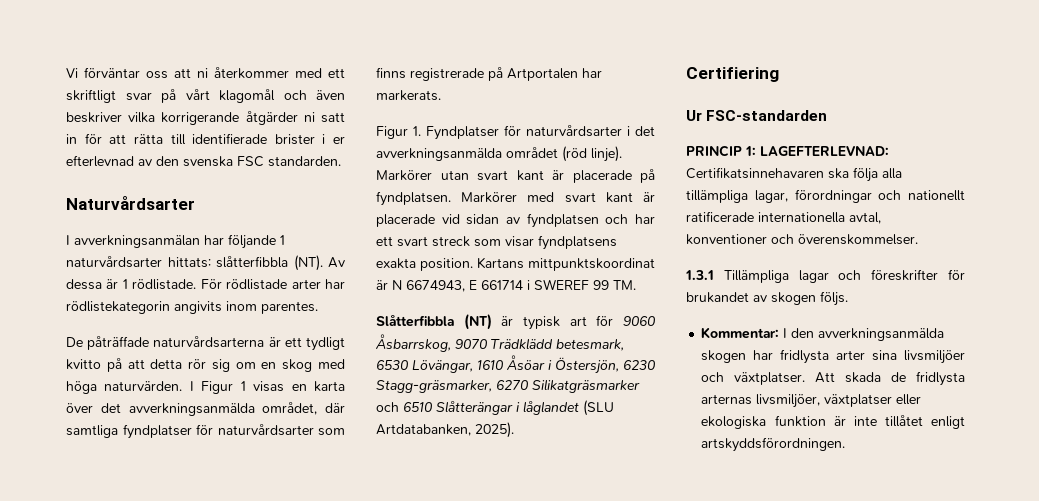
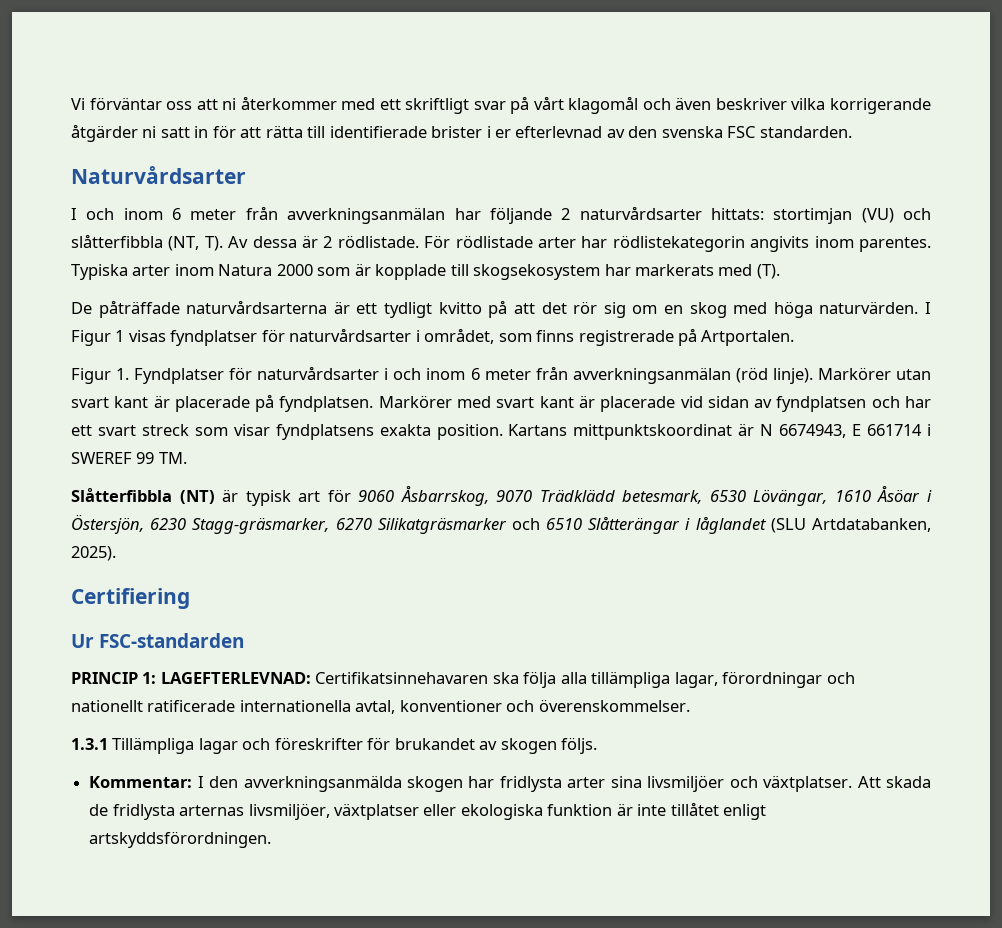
- I avverkningsanmälan har följande 1 naturvårdsarter hittats: slåtterfibbla (NT). Av dessa är 1 rödlistade.
+ I och inom 6 meter från avverkningsanmälan har följande 2 naturvårdsarter hittats: stortimjan (VU) och slåtterfibbla (NT, T). Av dessa är 2 rödlistade.
+ Typiska arter inom Natura 2000 som är kopplade till skogsekosystem har markerats med (T).
- De påträffade naturvårdsarterna är ett tydligt kvitto på att detta rör sig om en skog med höga naturvärden.
+ De påträffade naturvårdsarterna är ett tydligt kvitto på att det rör sig om en skog med höga naturvärden.
- I Figur 1 visas en karta över det avverkningsanmälda området, där samtliga fyndplatser för naturvårdsarter som finns registrerade på Artportalen har markerats.
+ I Figur 1 visas fyndplatser för naturvårdsarter i området, som finns registrerade på Artportalen.
- Figur 1. Fyndplatser för naturvårdsarter i det avverkningsanmälda området (röd linje).
+ Figur 1. Fyndplatser för naturvårdsarter i och inom 6 meter från avverkningsanmälan (röd linje).

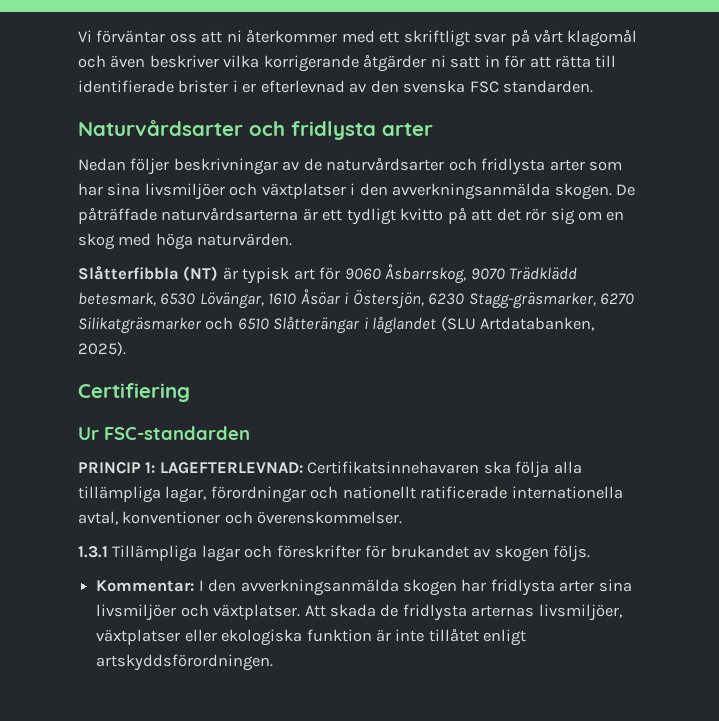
- Naturvårdsarter
- I och inom 6 meter från avverkningsanmälan har följande 2 naturvårdsarter hittats: stortimjan (VU) och slåtterfibbla (NT, T). Av dessa är 2 rödlistade. För rödlistade arter har rödlistekategorin angivits inom parentes. Typiska arter inom Natura 2000 som är kopplade till skogsekosystem har markerats med (T).
- De påträffade naturvårdsarterna är ett tydligt kvitto på att det rör sig om en skog med höga naturvärden. I Figur 1 visas fyndplatser för naturvårdsarter i området, som finns registrerade på Artportalen.
- Figur 1. Fyndplatser för naturvårdsarter i och inom 6 meter från avverkningsanmälan (röd linje). Markörer utan svart kant är placerade på fyndplatsen. Markörer med svart kant är placerade vid sidan av fyndplatsen och har ett svart streck som visar fyndplatsens exakta position. Kartans mittpunktskoordinat är N 6674943, E 661714 i SWEREF 99 TM.
+ Naturvårdsarter och fridlysta arter
+ Nedan följer beskrivningar av de naturvårdsarter och fridlysta arter som har sina livsmiljöer och växtplatser i den avverkningsanmälda skogen. De påträffade naturvårdsarterna är ett tydligt kvitto på att det rör sig om en skog med höga naturvärden.

